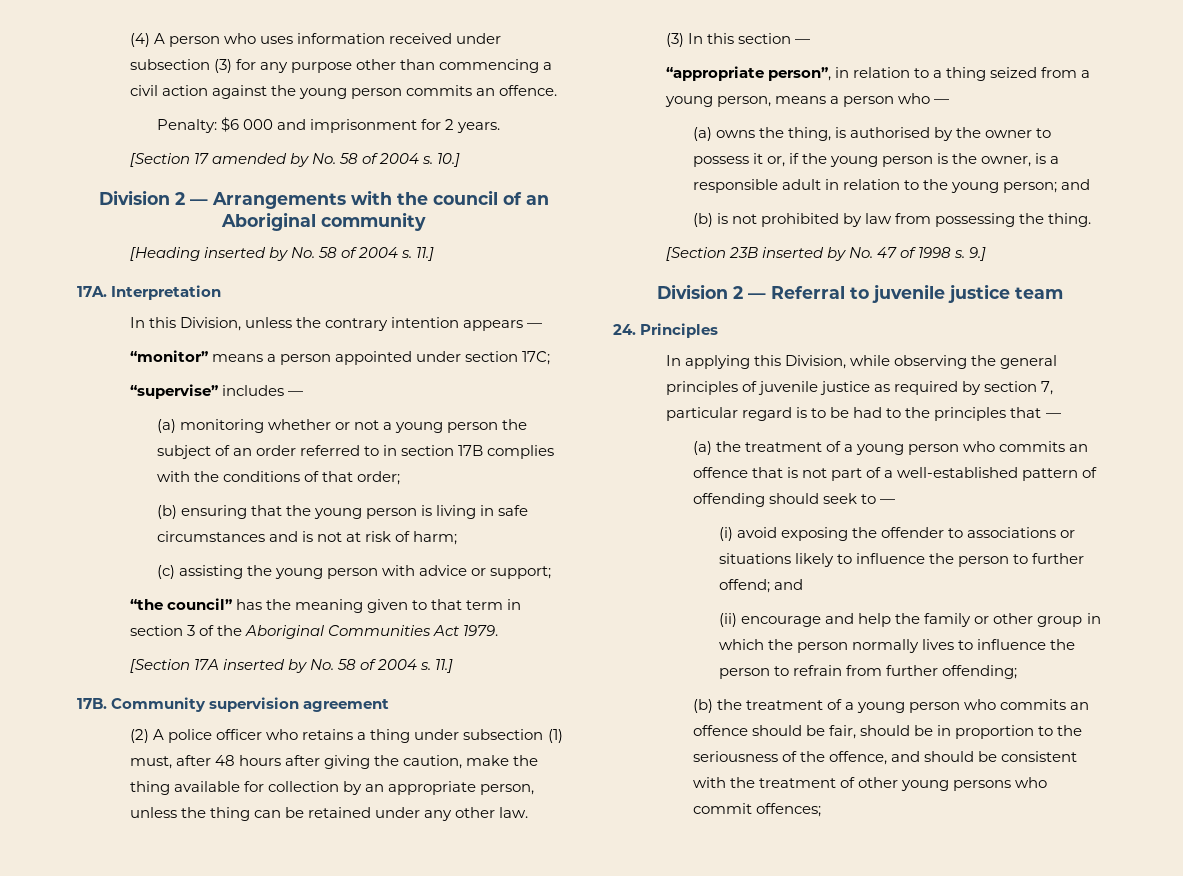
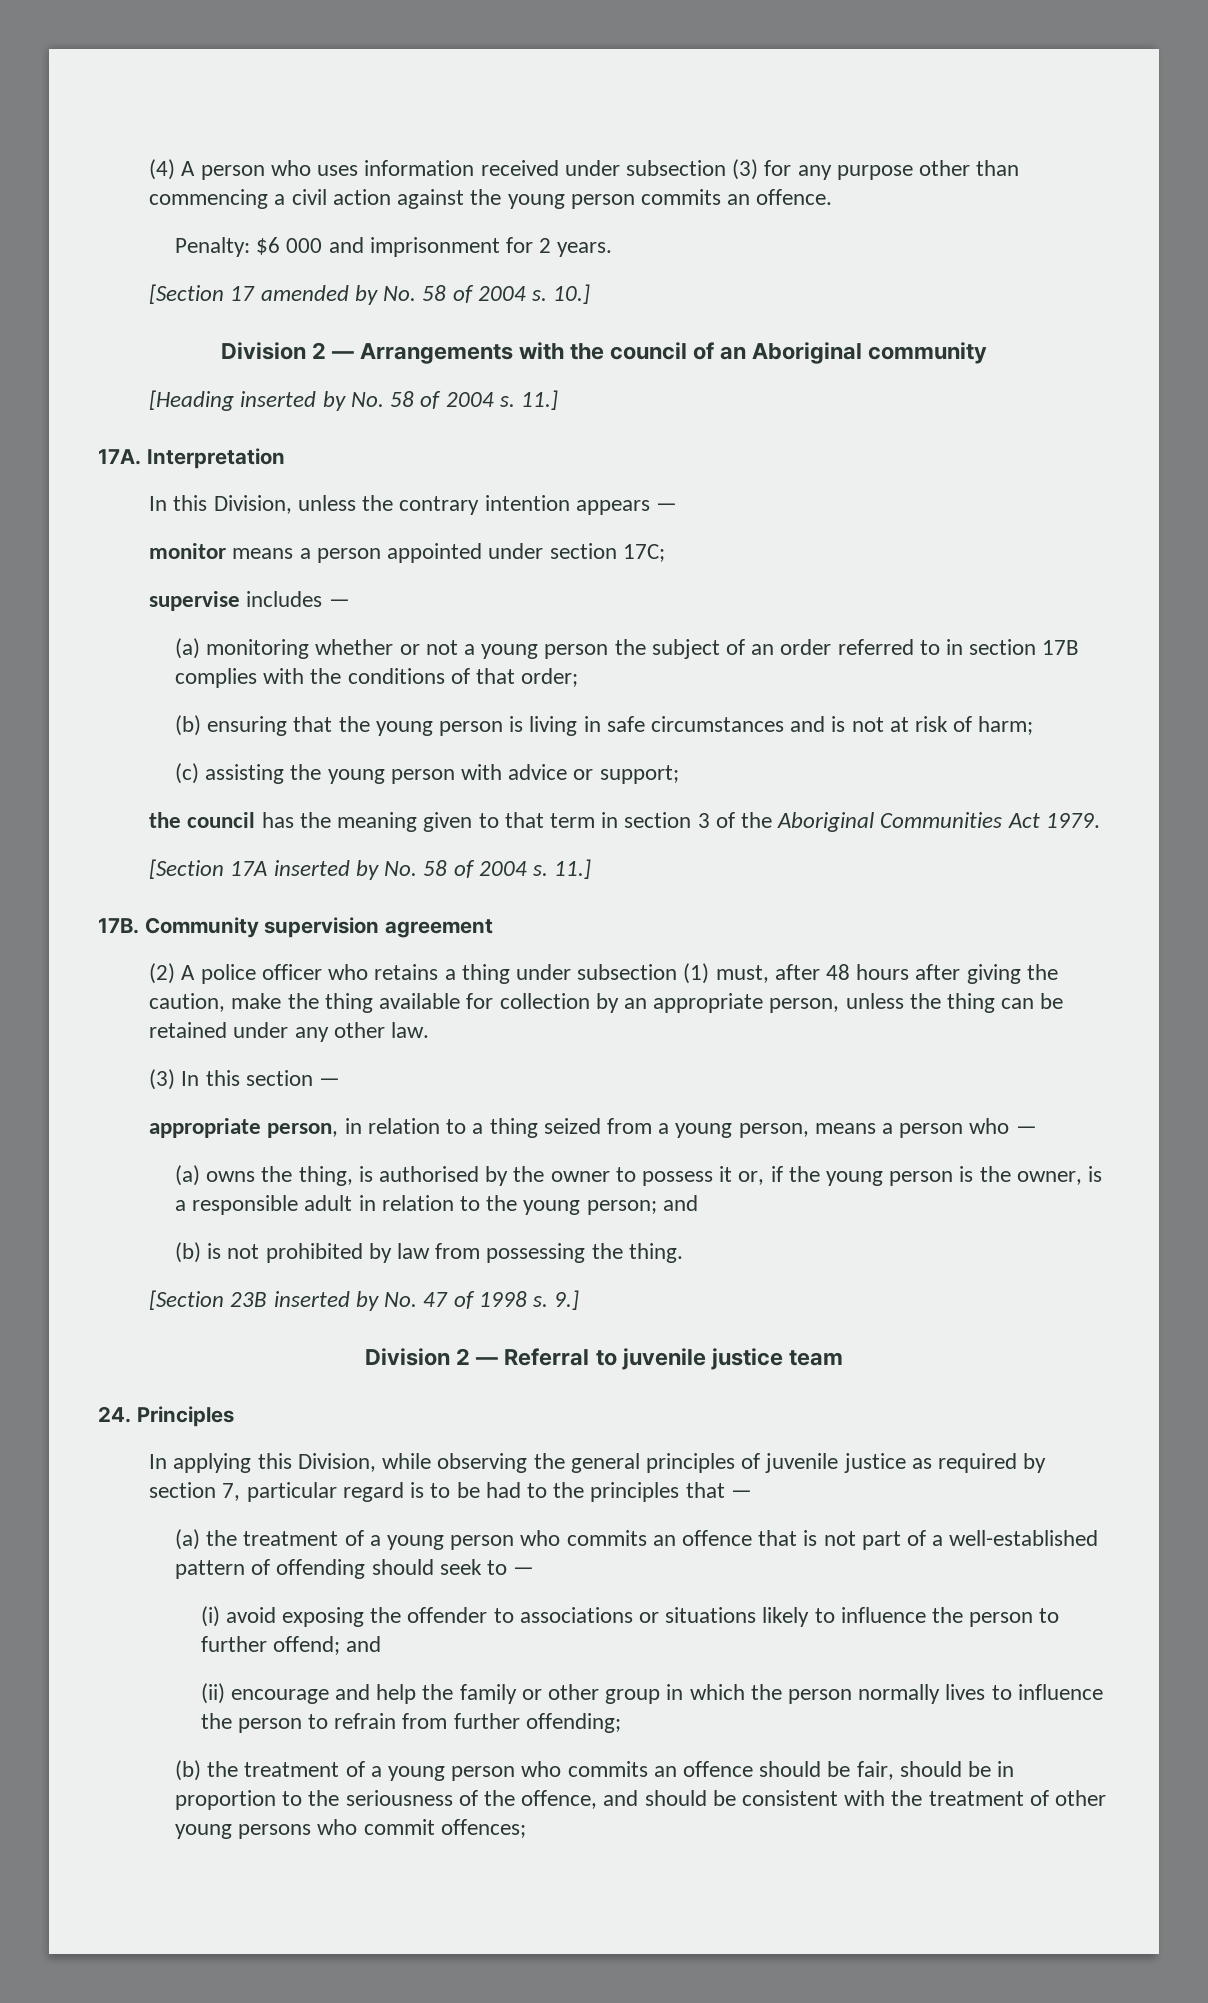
- “monitor” means a person appointed under section 17C;
+ monitor means a person appointed under section 17C;
- “supervise” includes —
+ supervise includes —
- “the council” has the meaning given to that term in section 3 of the Aboriginal Communities Act 1979.
+ the council has the meaning given to that term in section 3 of the Aboriginal Communities Act 1979.
- “appropriate person”, in relation to a thing seized from a young person, means a person who —
+ appropriate person, in relation to a thing seized from a young person, means a person who —

